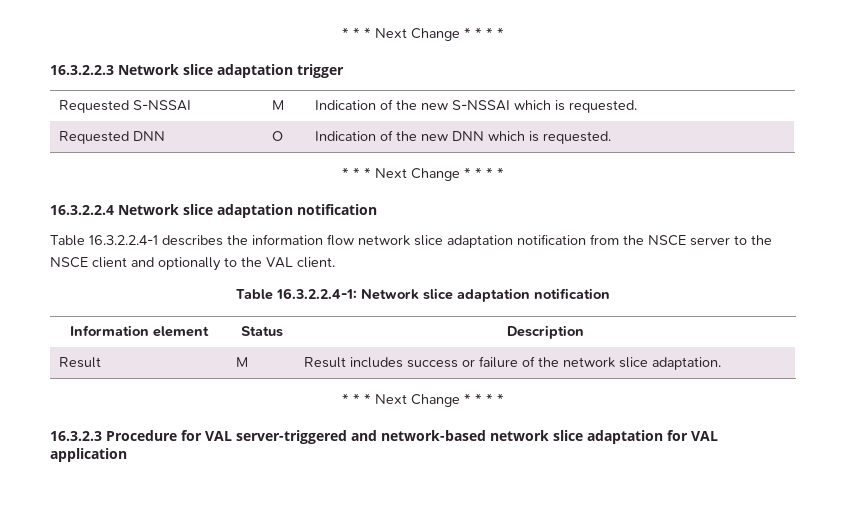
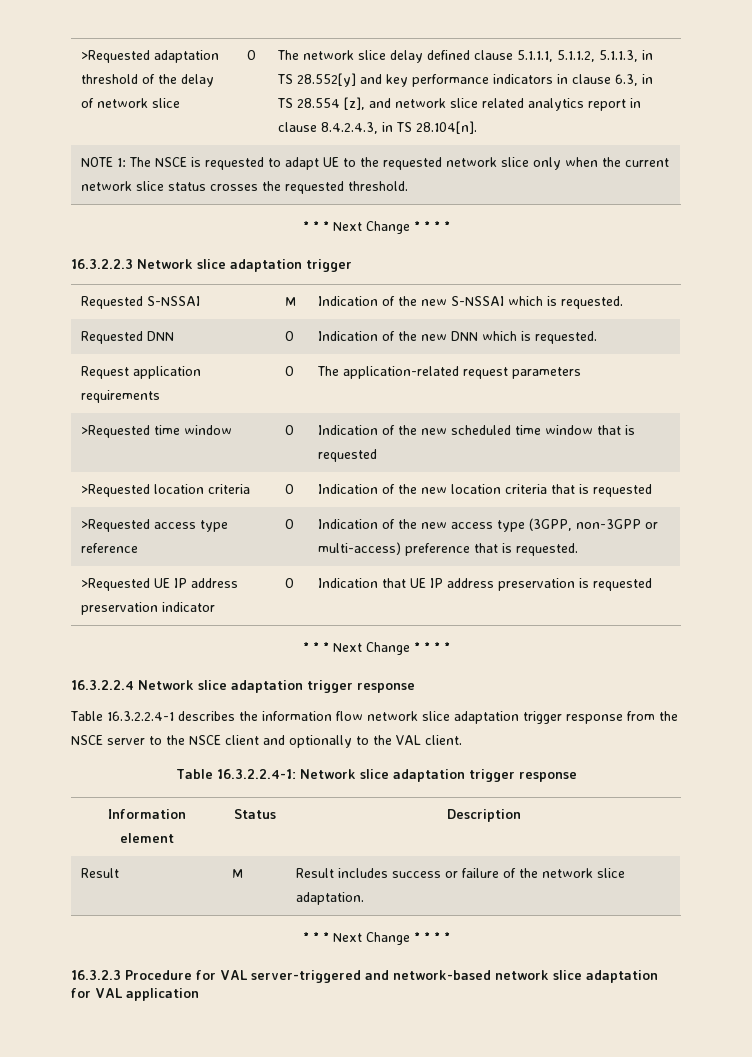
+ >Requested adaptation threshold of the delay of network slice | O | The network slice delay defined clause 5.1.1.1, 5.1.1.2, 5.1.1.3, in TS 28.552[y] and key performance indicators in clause 6.3, in TS 28.554 [z], and network slice related analytics report in clause 8.4.2.4.3, in TS 28.104[n].
+ NOTE 1: The NSCE is requested to adapt UE to the requested network slice only when the current network slice status crosses the requested threshold.
+ Request application requirements | O | The application-related request parameters
+ >Requested time window | O | Indication of the new scheduled time window that is requested
+ >Requested location criteria | O | Indication of the new location criteria that is requested
+ >Requested access type reference | O | Indication of the new access type (3GPP, non-3GPP or multi-access) preference that is requested.
+ >Requested UE IP address preservation indicator | O | Indication that UE IP address preservation is requested
- 16.3.2.2.4 Network slice adaptation notification
+ 16.3.2.2.4 Network slice adaptation trigger response
- Table 16.3.2.2.4-1 describes the information flow network slice adaptation notification from the NSCE server to the NSCE client and optionally to the VAL client.
+ Table 16.3.2.2.4-1 describes the information flow network slice adaptation trigger response from the NSCE server to the NSCE client and optionally to the VAL client.
- Table 16.3.2.2.4-1: Network slice adaptation notification
+ Table 16.3.2.2.4-1: Network slice adaptation trigger response

